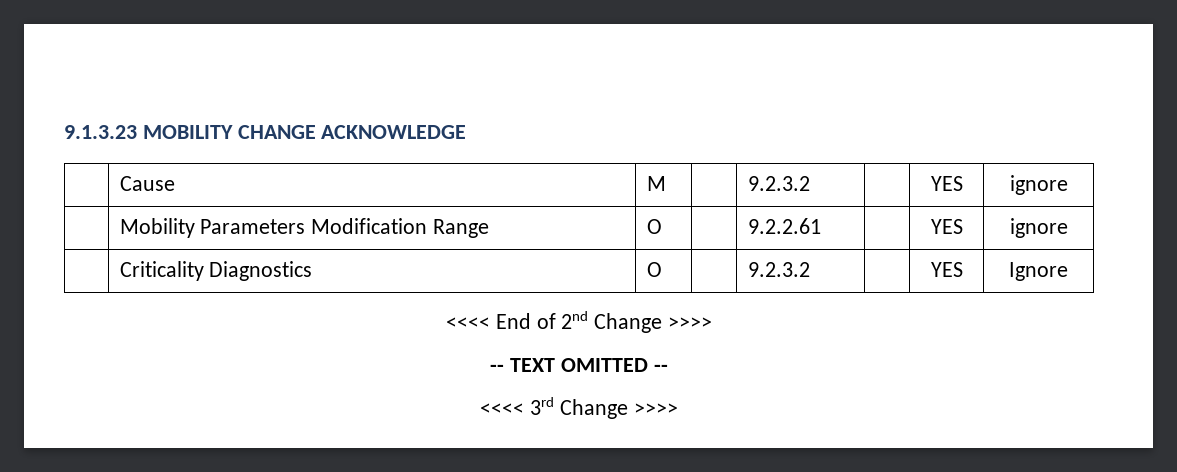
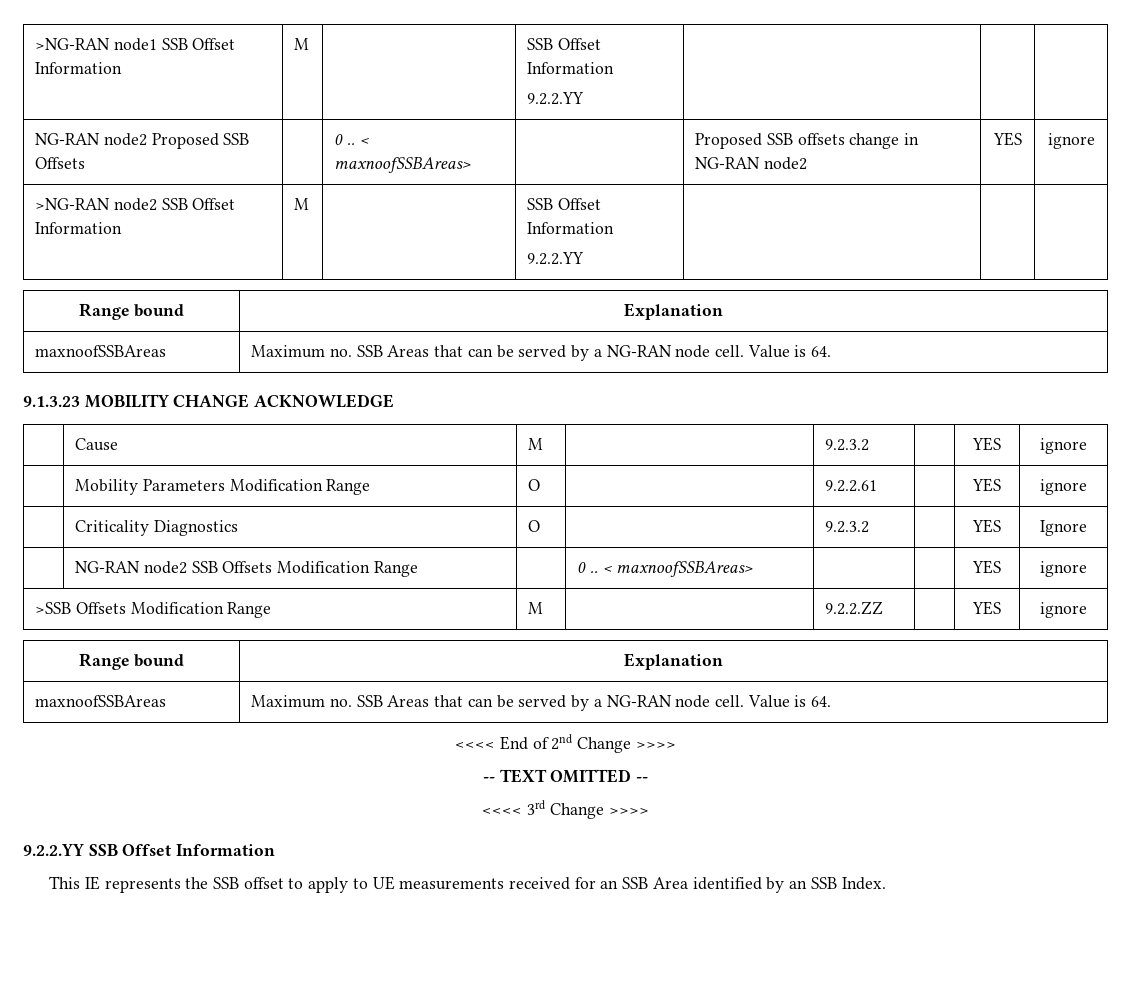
+ >NG-RAN node1 SSB Offset Information | M | | SSB Offset Information
+ 9.2.2.YY | | |
+ NG-RAN node2 Proposed SSB Offsets | | 0 .. < maxnoofSSBAreas> | | Proposed SSB offsets change in NG-RAN node2 | YES | ignore
+ >NG-RAN node2 SSB Offset Information | M | | SSB Offset Information
+ 9.2.2.YY | | |
+ Range bound | Explanation
+ maxnoofSSBAreas | Maximum no. SSB Areas that can be served by a NG-RAN node cell. Value is 64.
+ | NG-RAN node2 SSB Offsets Modification Range | | 0 .. < maxnoofSSBAreas> | | | YES | ignore
+ >SSB Offsets Modification Range | M | | 9.2.2.ZZ | | YES | ignore
+ Range bound | Explanation
+ maxnoofSSBAreas | Maximum no. SSB Areas that can be served by a NG-RAN node cell. Value is 64.
+ 9.2.2.YY SSB Offset Information
+ This IE represents the SSB offset to apply to UE measurements received for an SSB Area identified by an SSB Index.

